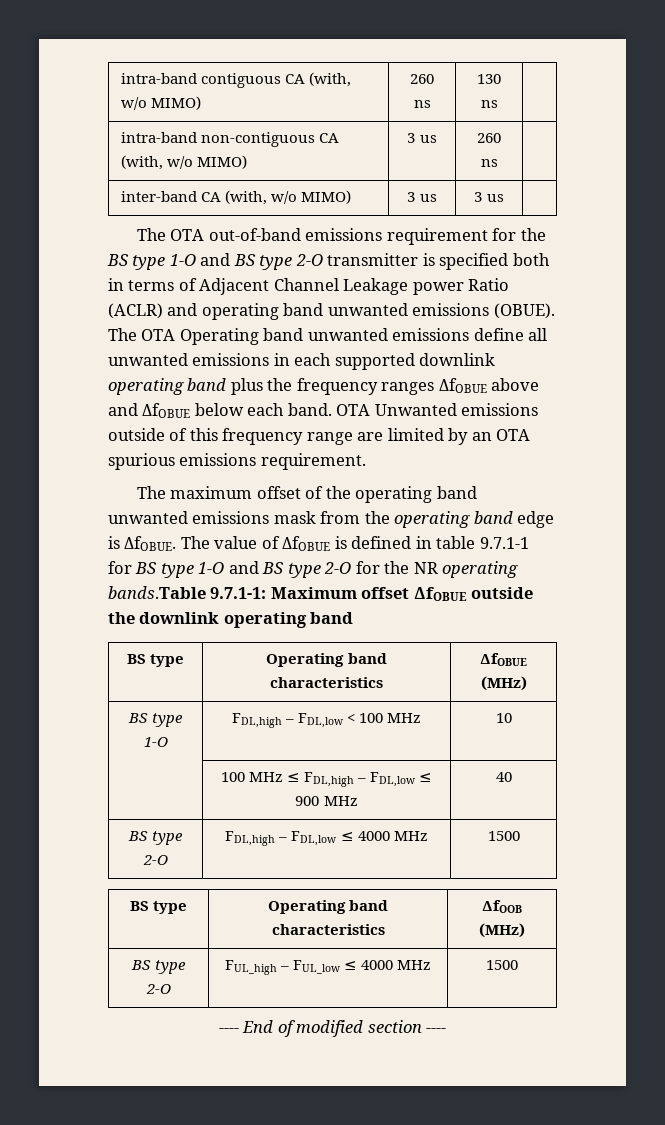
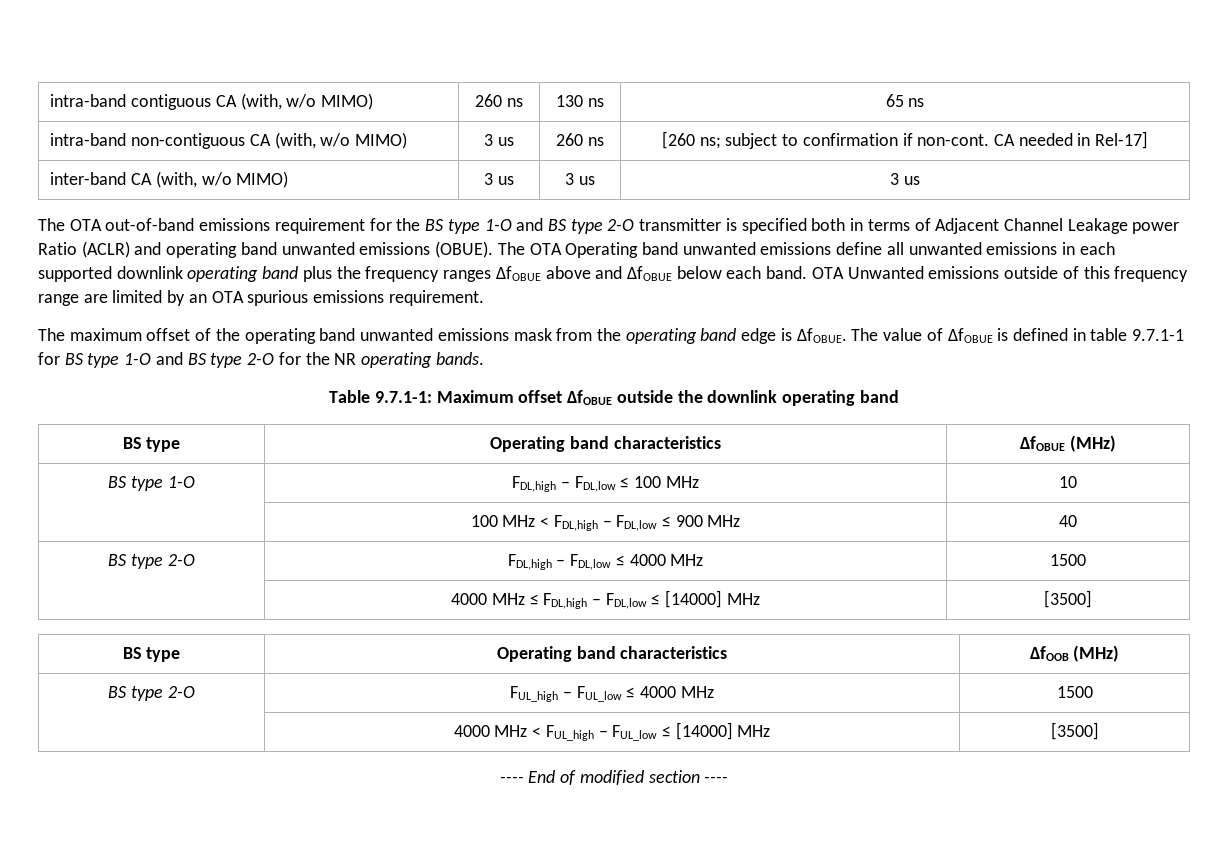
- intra-band contiguous CA (with, w/o MIMO) | 260 ns | 130 ns |
+ intra-band contiguous CA (with, w/o MIMO) | 260 ns | 130 ns | 65 ns
- intra-band non-contiguous CA (with, w/o MIMO) | 3 us | 260 ns |
+ intra-band non-contiguous CA (with, w/o MIMO) | 3 us | 260 ns | [260 ns; subject to confirmation if non-cont. CA needed in Rel-17]
- inter-band CA (with, w/o MIMO) | 3 us | 3 us |
+ inter-band CA (with, w/o MIMO) | 3 us | 3 us | 3 us
- The value of ΔfOBUE is defined in table 9.7.1-1 for BS type 1-O and BS type 2-O for the NR operating bands.Table 9.7.1-1: Maximum offset ΔfOBUE outside the downlink operating band
+ The value of ΔfOBUE is defined in table 9.7.1-1 for BS type 1-O and BS type 2-O for the NR operating bands.
+ Table 9.7.1-1: Maximum offset ΔfOBUE outside the downlink operating band
- BS type 1-O | FDL,high – FDL,low < 100 MHz | 10
+ BS type 1-O | FDL,high – FDL,low ≤ 100 MHz | 10
- | 100 MHz ≤ FDL,high – FDL,low ≤ 900 MHz | 40
+ | 100 MHz < FDL,high – FDL,low ≤ 900 MHz | 40
+ | 4000 MHz ≤ FDL,high – FDL,low ≤ [14000] MHz | [3500]
+ | 4000 MHz < FUL_high – FUL_low ≤ [14000] MHz | [3500]

